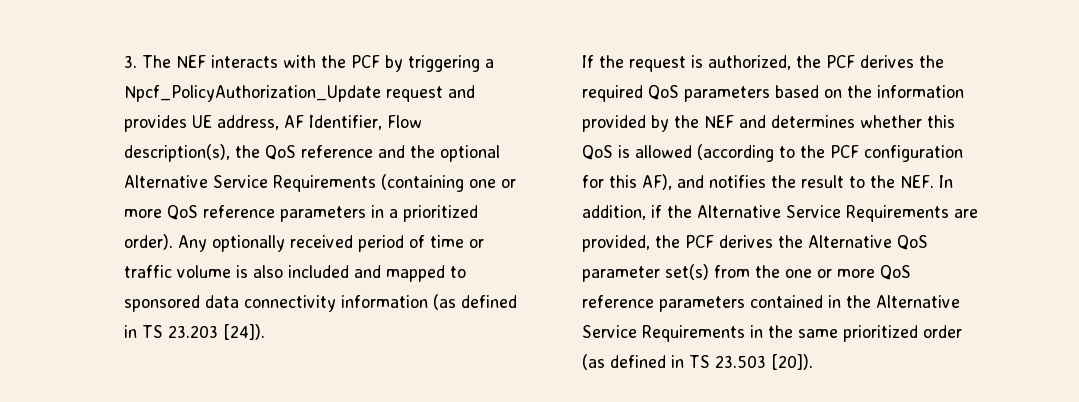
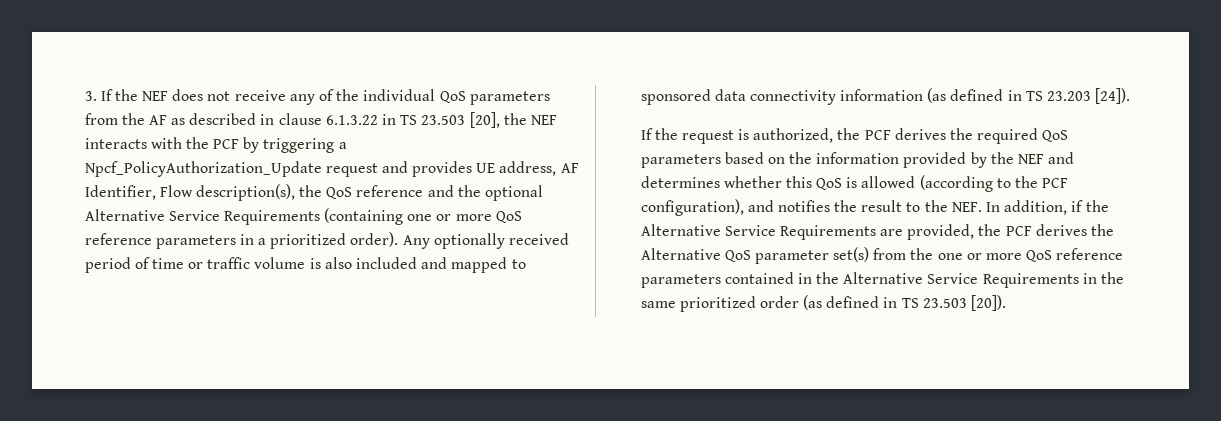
- 3. The NEF interacts with the PCF by triggering a Npcf_PolicyAuthorization_Update request and provides UE address, AF Identifier, Flow description(s), the QoS reference and the optional Alternative Service Requirements (containing one or more QoS reference parameters in a prioritized order).
+ 3. If the NEF does not receive any of the individual QoS parameters from the AF as described in clause 6.1.3.22 in TS 23.503 [20], the NEF interacts with the PCF by triggering a Npcf_PolicyAuthorization_Update request and provides UE address, AF Identifier, Flow description(s), the QoS reference and the optional Alternative Service Requirements (containing one or more QoS reference parameters in a prioritized order).
- If the request is authorized, the PCF derives the required QoS parameters based on the information provided by the NEF and determines whether this QoS is allowed (according to the PCF configuration for this AF), and notifies the result to the NEF. In addition, if the Alternative Service Requirements are provided, the PCF derives the Alternative QoS parameter set(s) from the one or more QoS reference parameters contained in the Alternative Service Requirements in the same prioritized order (as defined in TS 23.503 [20]).
+ If the request is authorized, the PCF derives the required QoS parameters based on the information provided by the NEF and determines whether this QoS is allowed (according to the PCF configuration), and notifies the result to the NEF. In addition, if the Alternative Service Requirements are provided, the PCF derives the Alternative QoS parameter set(s) from the one or more QoS reference parameters contained in the Alternative Service Requirements in the same prioritized order (as defined in TS 23.503 [20]).

